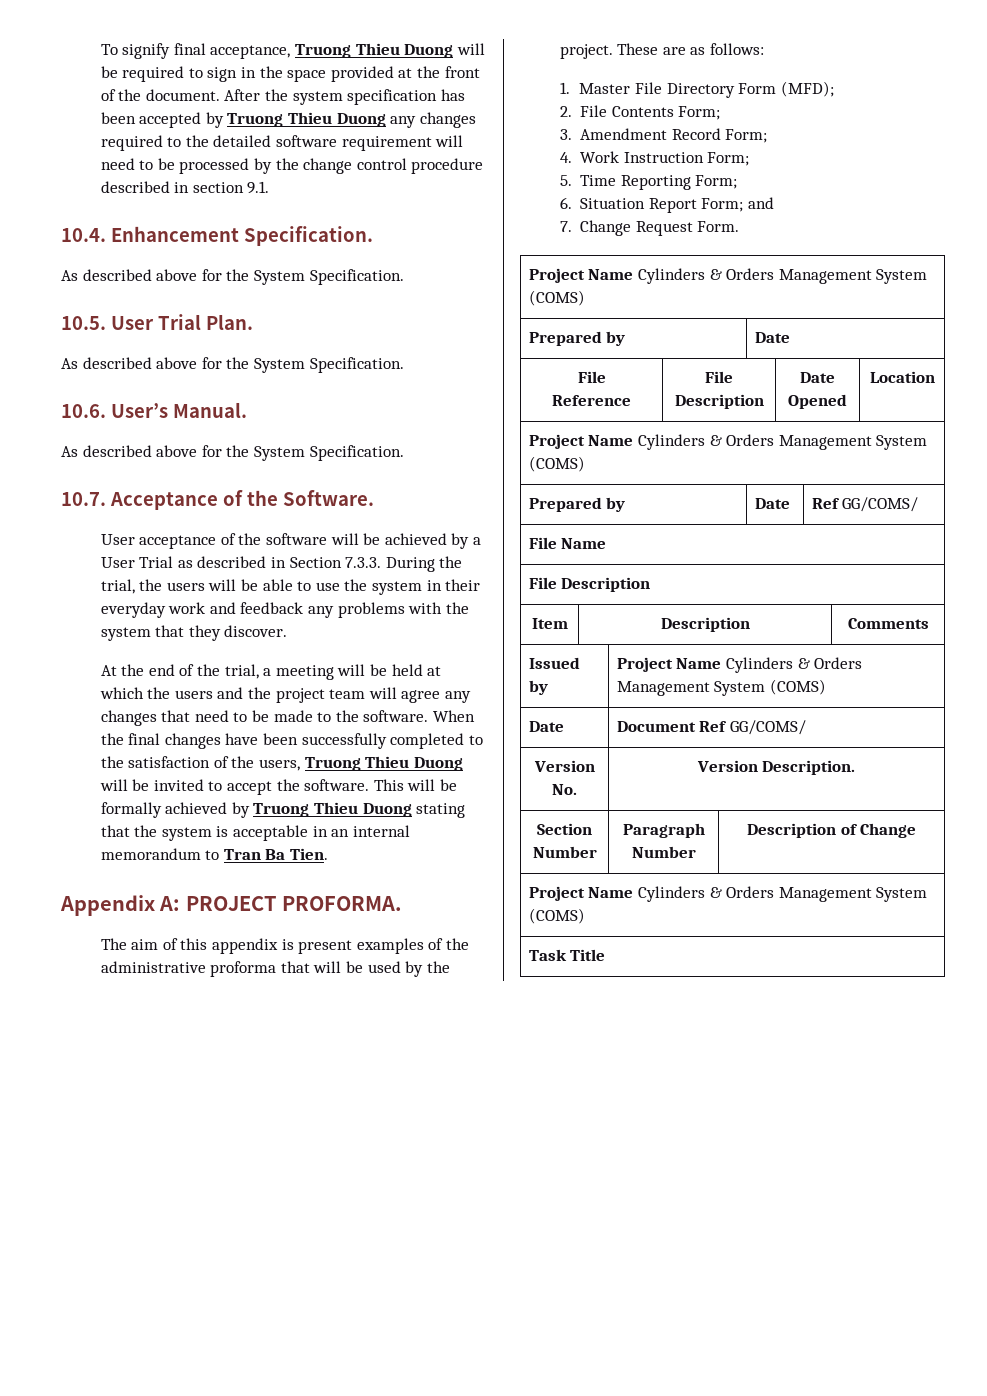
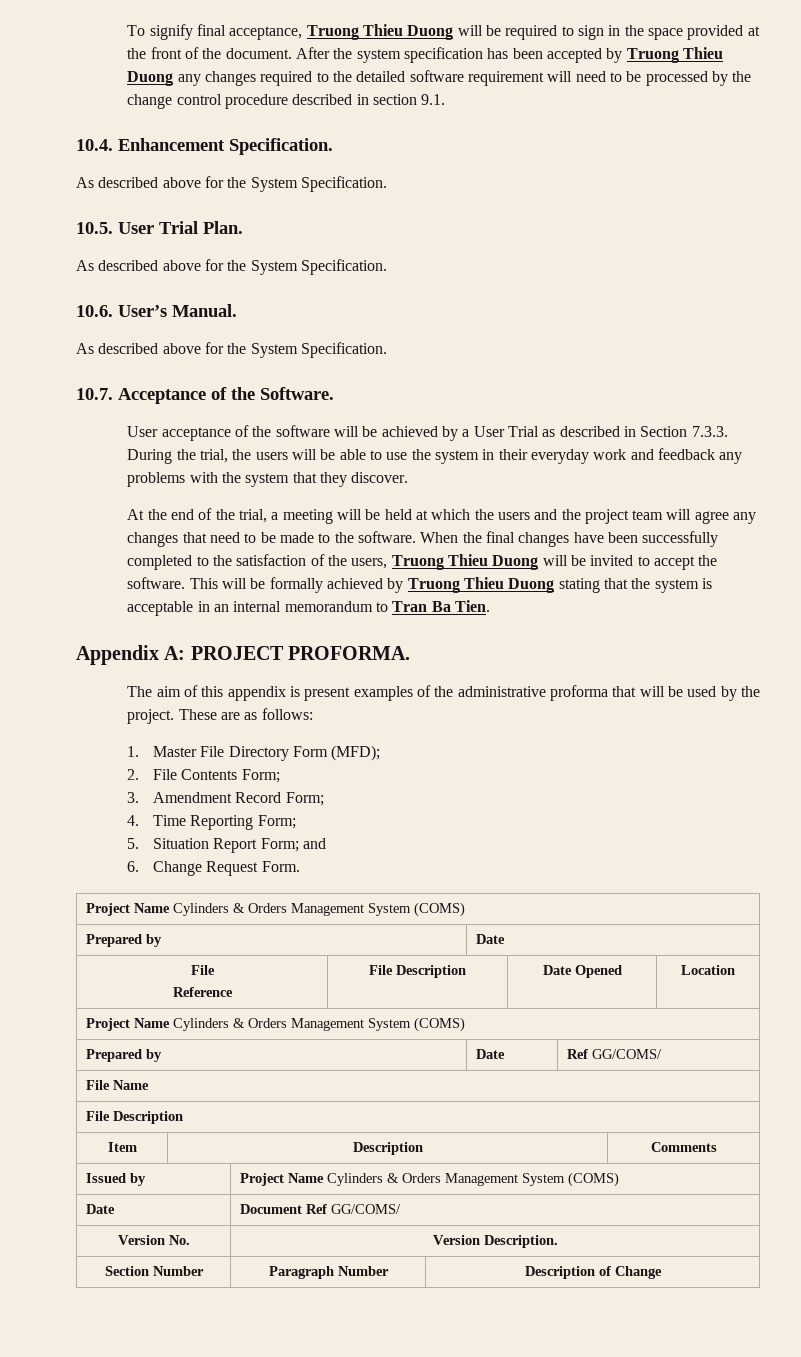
- 4. Work Instruction Form;
- 5. Time Reporting Form;
+ 4. Time Reporting Form;
- 6. Situation Report Form; and
+ 5. Situation Report Form; and
- 7. Change Request Form.
+ 6. Change Request Form.
  Section Number | Paragraph Number | Description of Change
- Project Name Cylinders & Orders Management System (COMS)
- Task Title

